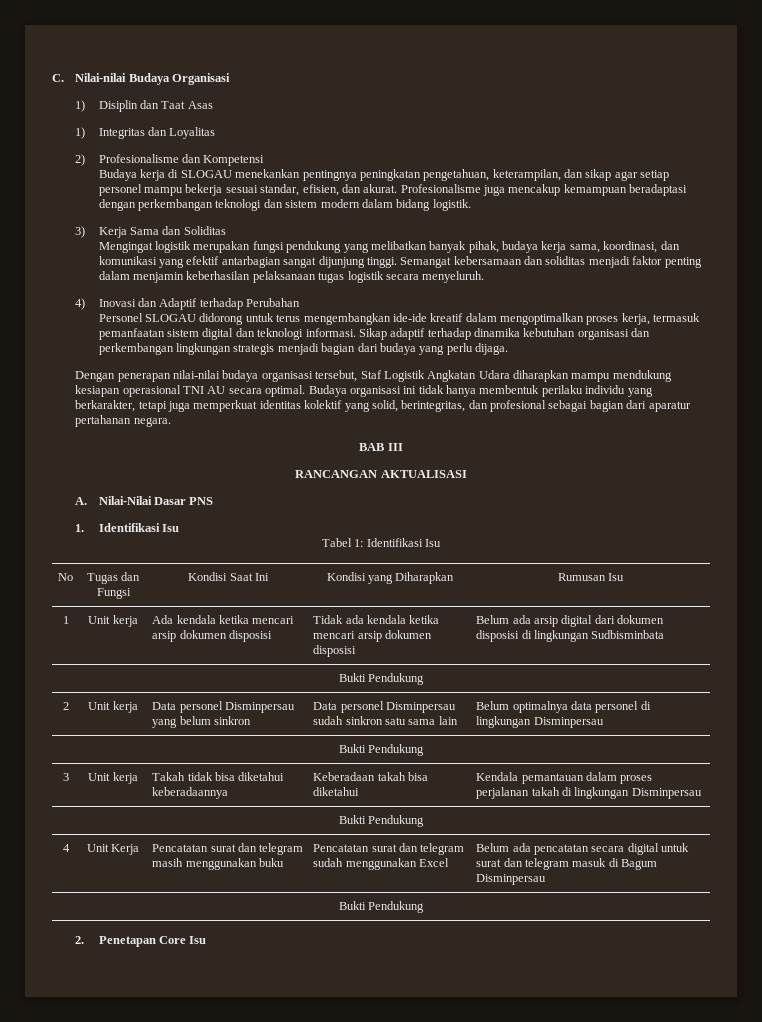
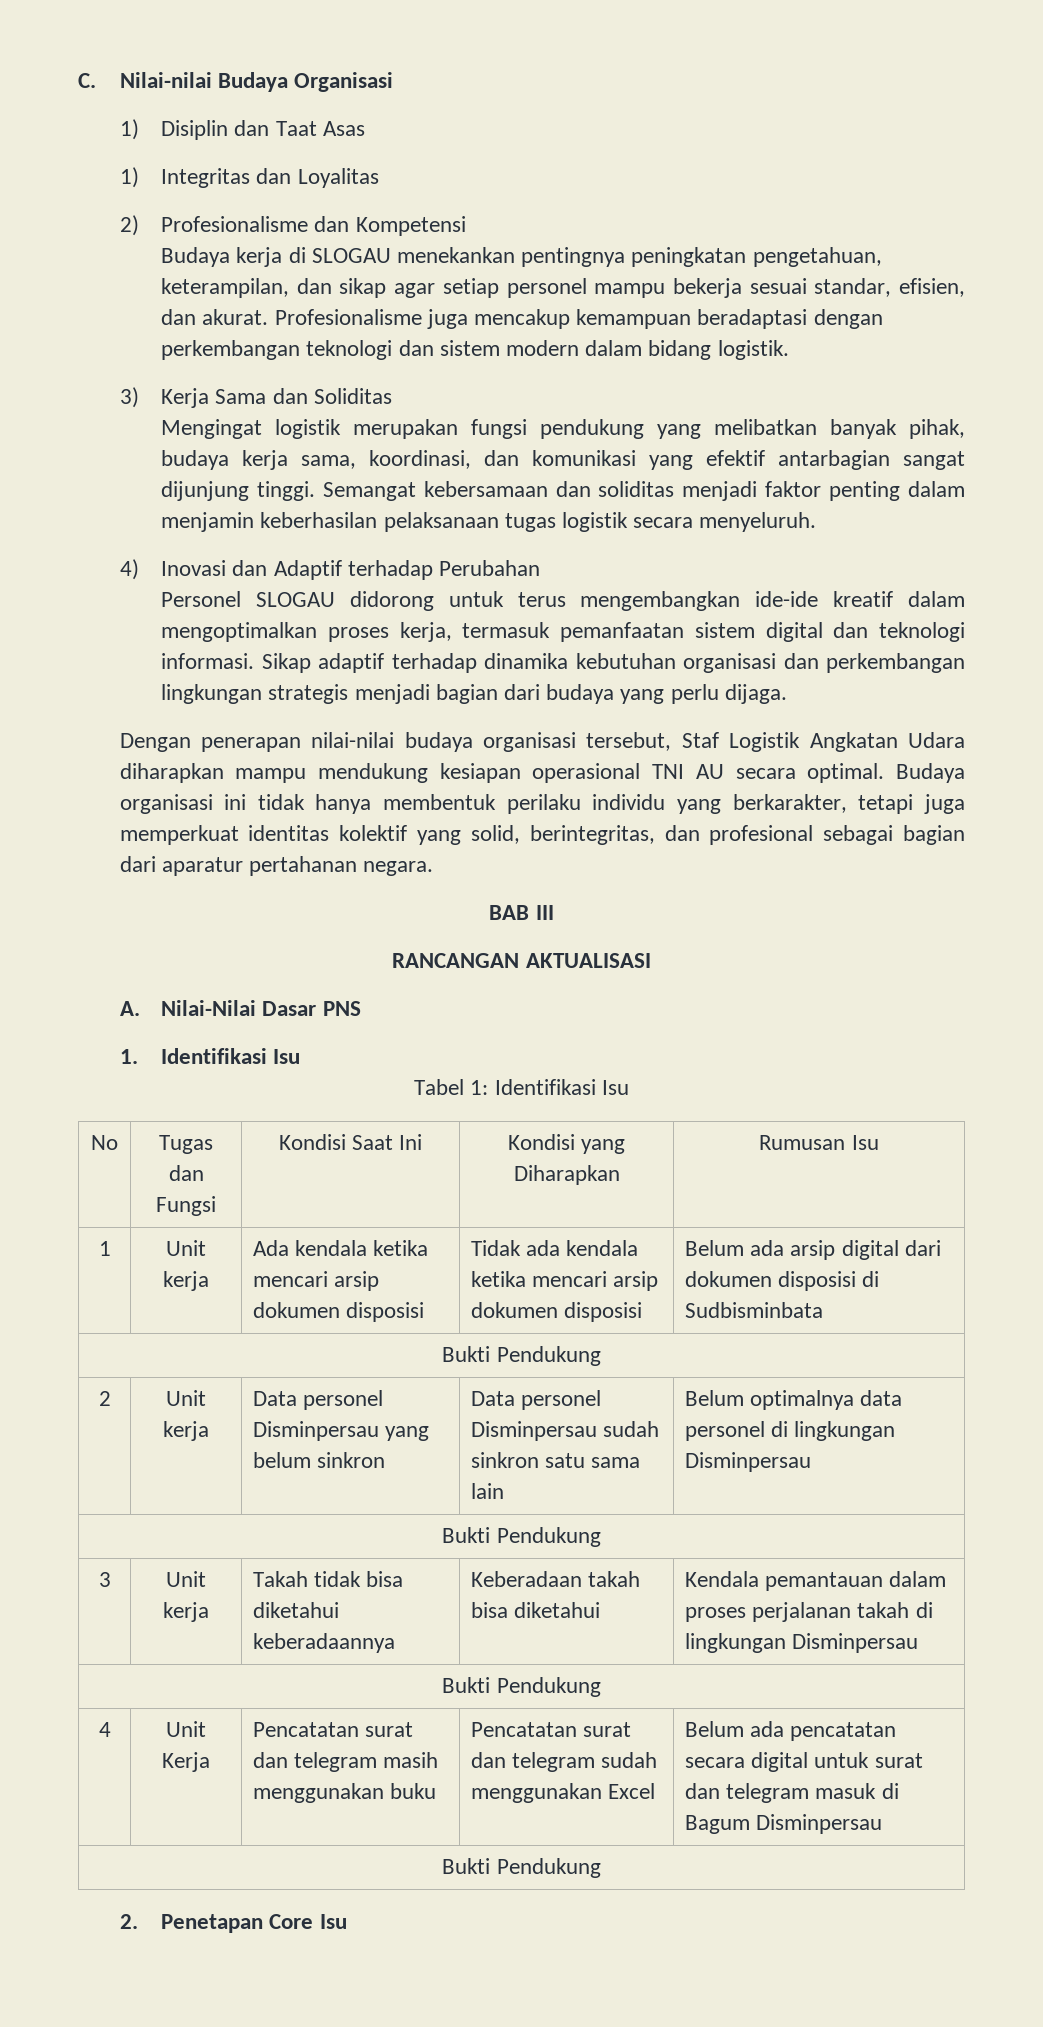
- 1 | Unit kerja | Ada kendala ketika mencari arsip dokumen disposisi | Tidak ada kendala ketika mencari arsip dokumen disposisi | Belum ada arsip digital dari dokumen disposisi di lingkungan Sudbisminbata
+ 1 | Unit kerja | Ada kendala ketika mencari arsip dokumen disposisi | Tidak ada kendala ketika mencari arsip dokumen disposisi | Belum ada arsip digital dari dokumen disposisi di Sudbisminbata

